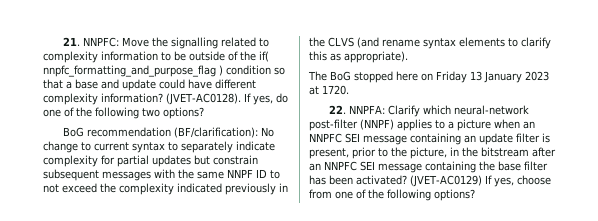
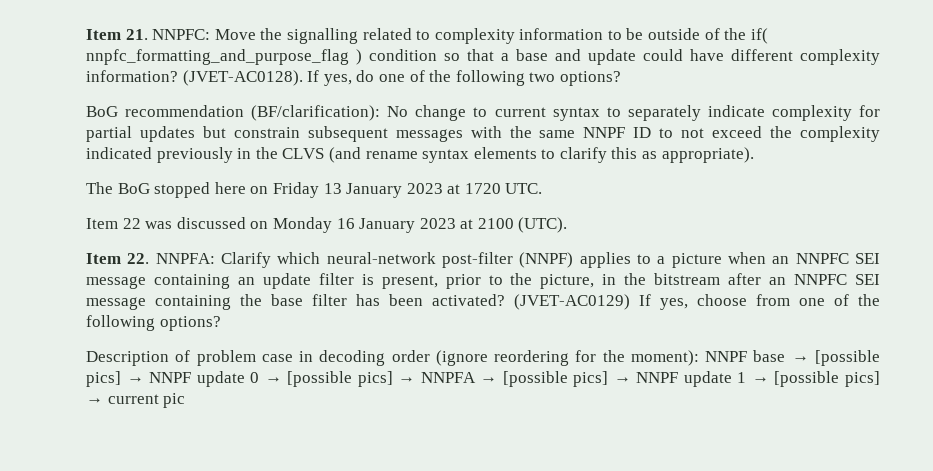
- 21. NNPFC: Move the signalling related to complexity information to be outside of the if( nnpfc_formatting_and_purpose_flag ) condition so that a base and update could have different complexity information?
+ Item 21. NNPFC: Move the signalling related to complexity information to be outside of the if( nnpfc_formatting_and_purpose_flag ) condition so that a base and update could have different complexity information?
- The BoG stopped here on Friday 13 January 2023 at 1720.
- 22. NNPFA: Clarify which neural-network post-filter (NNPF) applies to a picture when an NNPFC SEI message containing an update filter is present, prior to the picture, in the bitstream after an NNPFC SEI message containing the base filter has been activated?
+ The BoG stopped here on Friday 13 January 2023 at 1720 UTC.
+ Item 22 was discussed on Monday 16 January 2023 at 2100 (UTC).
+ Item 22. NNPFA: Clarify which neural-network post-filter (NNPF) applies to a picture when an NNPFC SEI message containing an update filter is present, prior to the picture, in the bitstream after an NNPFC SEI message containing the base filter has been activated?
+ Description of problem case in decoding order (ignore reordering for the moment): NNPF base → [possible pics] → NNPF update 0 → [possible pics] → NNPFA → [possible pics] → NNPF update 1 → [possible pics] → current pic

